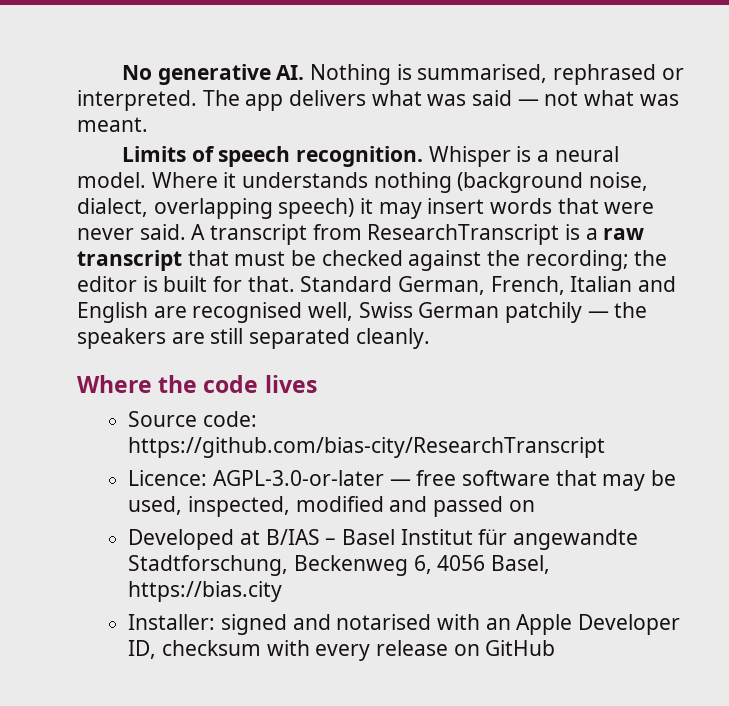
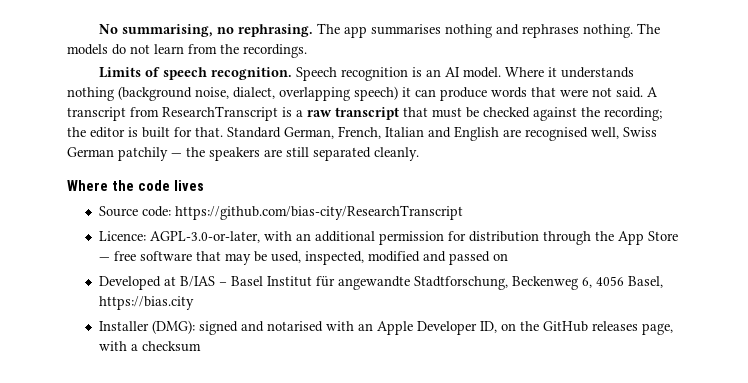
- No generative AI. Nothing is summarised, rephrased or interpreted. The app delivers what was said — not what was meant.
+ No summarising, no rephrasing. The app summarises nothing and rephrases nothing. The models do not learn from the recordings.
- Whisper is a neural model.
+ Speech recognition is an AI model.
- Where it understands nothing (background noise, dialect, overlapping speech) it may insert words that were never said.
+ Where it understands nothing (background noise, dialect, overlapping speech) it can produce words that were not said.
- Licence: AGPL-3.0-or-later — free software that may be used, inspected, modified and passed on
+ Licence: AGPL-3.0-or-later, with an additional permission for distribution through the App Store — free software that may be used, inspected, modified and passed on
- Installer: signed and notarised with an Apple Developer ID, checksum with every release on GitHub
+ Installer (DMG): signed and notarised with an Apple Developer ID, on the GitHub releases page, with a checksum

